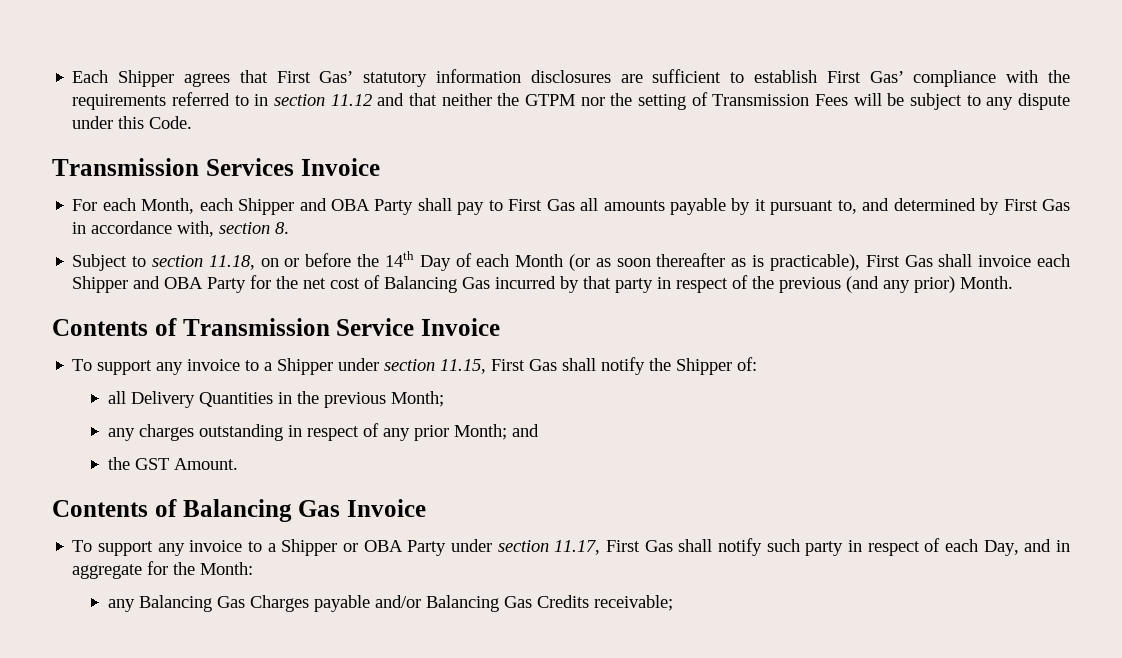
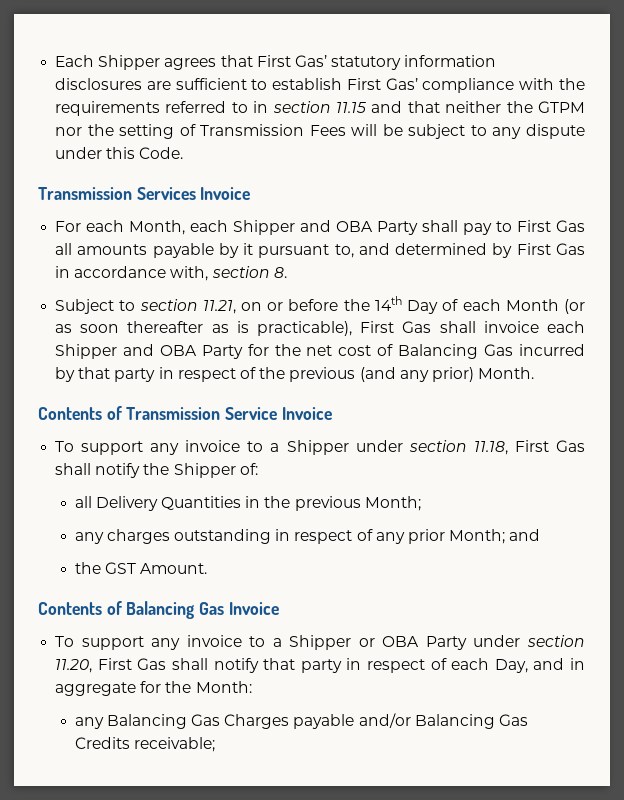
- Each Shipper agrees that First Gas’ statutory information disclosures are sufficient to establish First Gas’ compliance with the requirements referred to in section 11.12 and that neither the GTPM nor the setting of Transmission Fees will be subject to any dispute under this Code.
+ Each Shipper agrees that First Gas’ statutory information disclosures are sufficient to establish First Gas’ compliance with the requirements referred to in section 11.15 and that neither the GTPM nor the setting of Transmission Fees will be subject to any dispute under this Code.
- Subject to section 11.18, on or before the 14th Day of each Month (or as soon thereafter as is practicable), First Gas shall invoice each Shipper and OBA Party for the net cost of Balancing Gas incurred by that party in respect of the previous (and any prior) Month.
+ Subject to section 11.21, on or before the 14th Day of each Month (or as soon thereafter as is practicable), First Gas shall invoice each Shipper and OBA Party for the net cost of Balancing Gas incurred by that party in respect of the previous (and any prior) Month.
- To support any invoice to a Shipper under section 11.15, First Gas shall notify the Shipper of:
+ To support any invoice to a Shipper under section 11.18, First Gas shall notify the Shipper of:
- To support any invoice to a Shipper or OBA Party under section 11.17, First Gas shall notify such party in respect of each Day, and in aggregate for the Month:
+ To support any invoice to a Shipper or OBA Party under section 11.20, First Gas shall notify that party in respect of each Day, and in aggregate for the Month:

